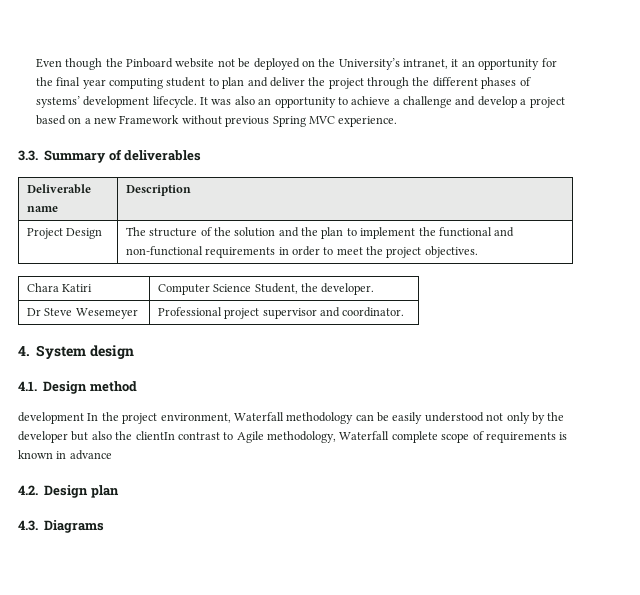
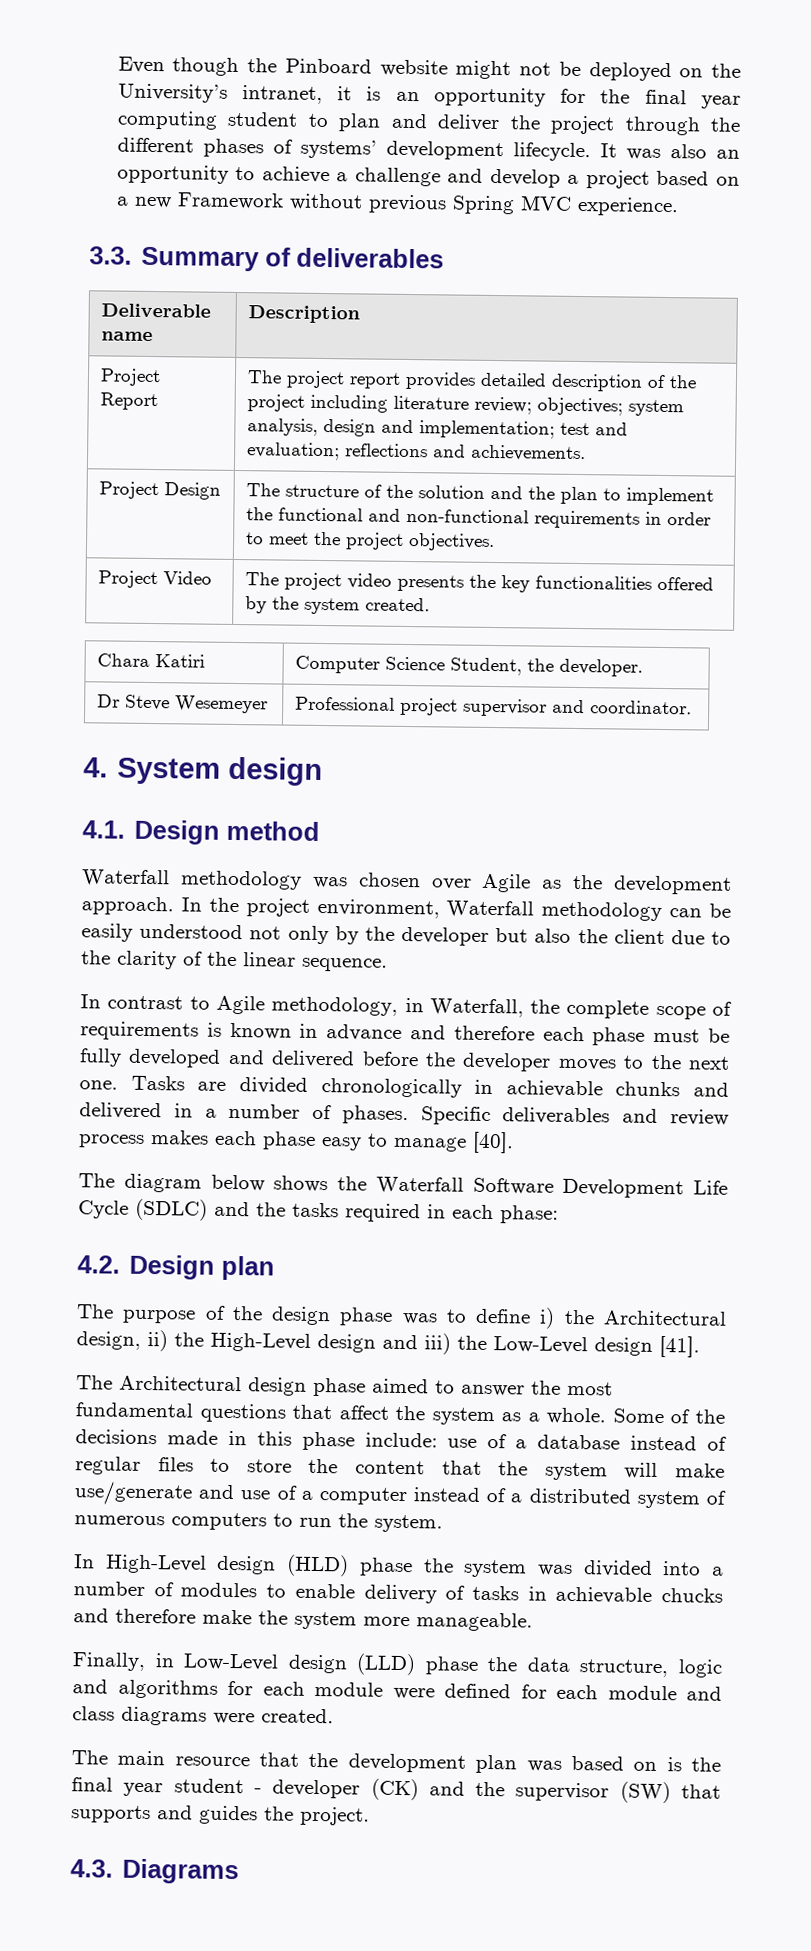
- Even though the Pinboard website not be deployed on the University’s intranet, it an opportunity for the final year computing student to plan and deliver the project through the different phases of systems’ development lifecycle.
+ Even though the Pinboard website might not be deployed on the University’s intranet, it is an opportunity for the final year computing student to plan and deliver the project through the different phases of systems’ development lifecycle.
+ Project Report | The project report provides detailed description of the project including literature review; objectives; system analysis, design and implementation; test and evaluation; reflections and achievements.
+ Project Video | The project video presents the key functionalities offered by the system created.
- development In the project environment, Waterfall methodology can be easily understood not only by the developer but also the clientIn contrast to Agile methodology, Waterfall complete scope of requirements is known in advance
+ Waterfall methodology was chosen over Agile as the development approach. In the project environment, Waterfall methodology can be easily understood not only by the developer but also the client due to the clarity of the linear sequence.
+ In contrast to Agile methodology, in Waterfall, the complete scope of requirements is known in advance and therefore each phase must be fully developed and delivered before the developer moves to the next one. Tasks are divided chronologically in achievable chunks and delivered in a number of phases. Specific deliverables and review process makes each phase easy to manage [40].
+ The diagram below shows the Waterfall Software Development Life Cycle (SDLC) and the tasks required in each phase:
  4.2. Design plan
+ The purpose of the design phase was to define i) the Architectural design, ii) the High-Level design and iii) the Low-Level design [41].
+ The Architectural design phase aimed to answer the most fundamental questions that affect the system as a whole. Some of the decisions made in this phase include: use of a database instead of regular files to store the content that the system will make use/generate and use of a computer instead of a distributed system of numerous computers to run the system.
+ In High-Level design (HLD) phase the system was divided into a number of modules to enable delivery of tasks in achievable chucks and therefore make the system more manageable.
+ Finally, in Low-Level design (LLD) phase the data structure, logic and algorithms for each module were defined for each module and class diagrams were created.
+ The main resource that the development plan was based on is the final year student - developer (CK) and the supervisor (SW) that supports and guides the project.

